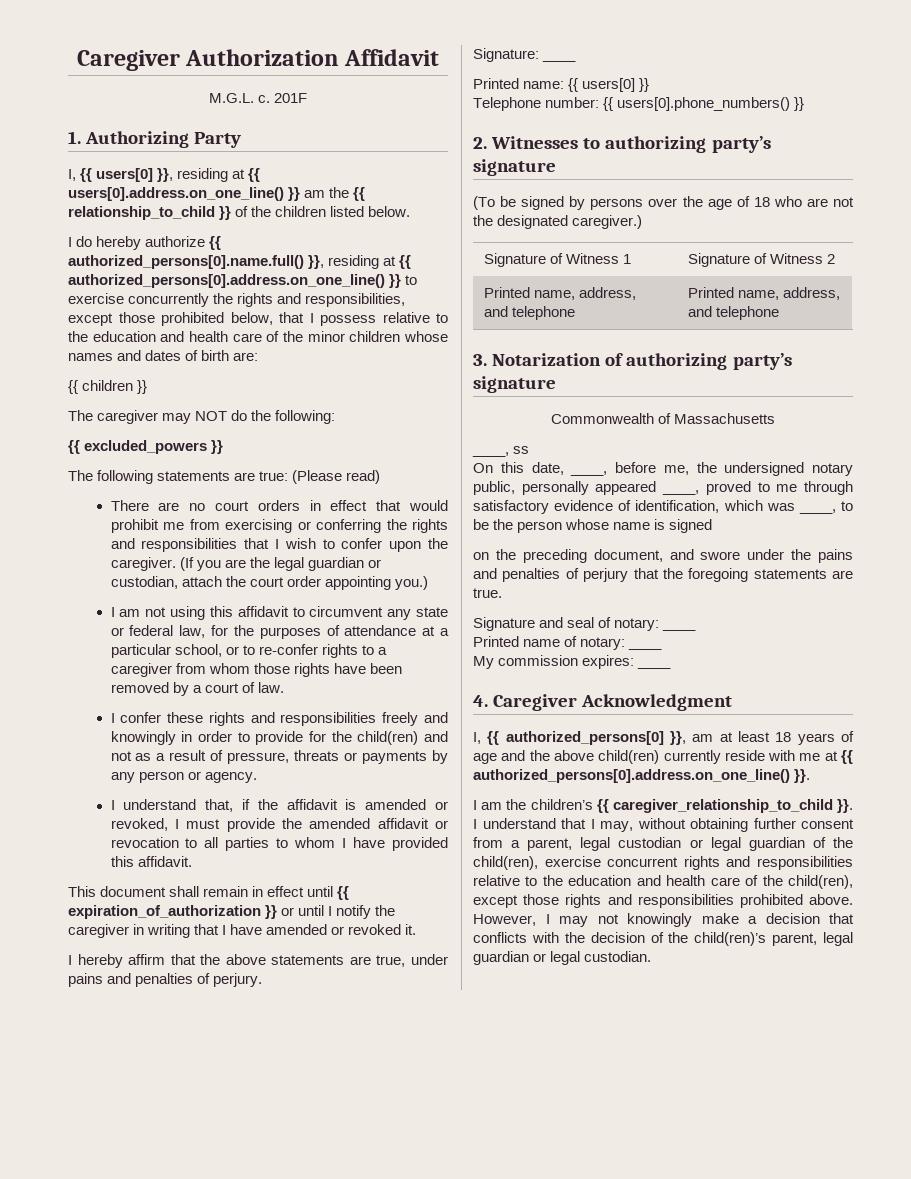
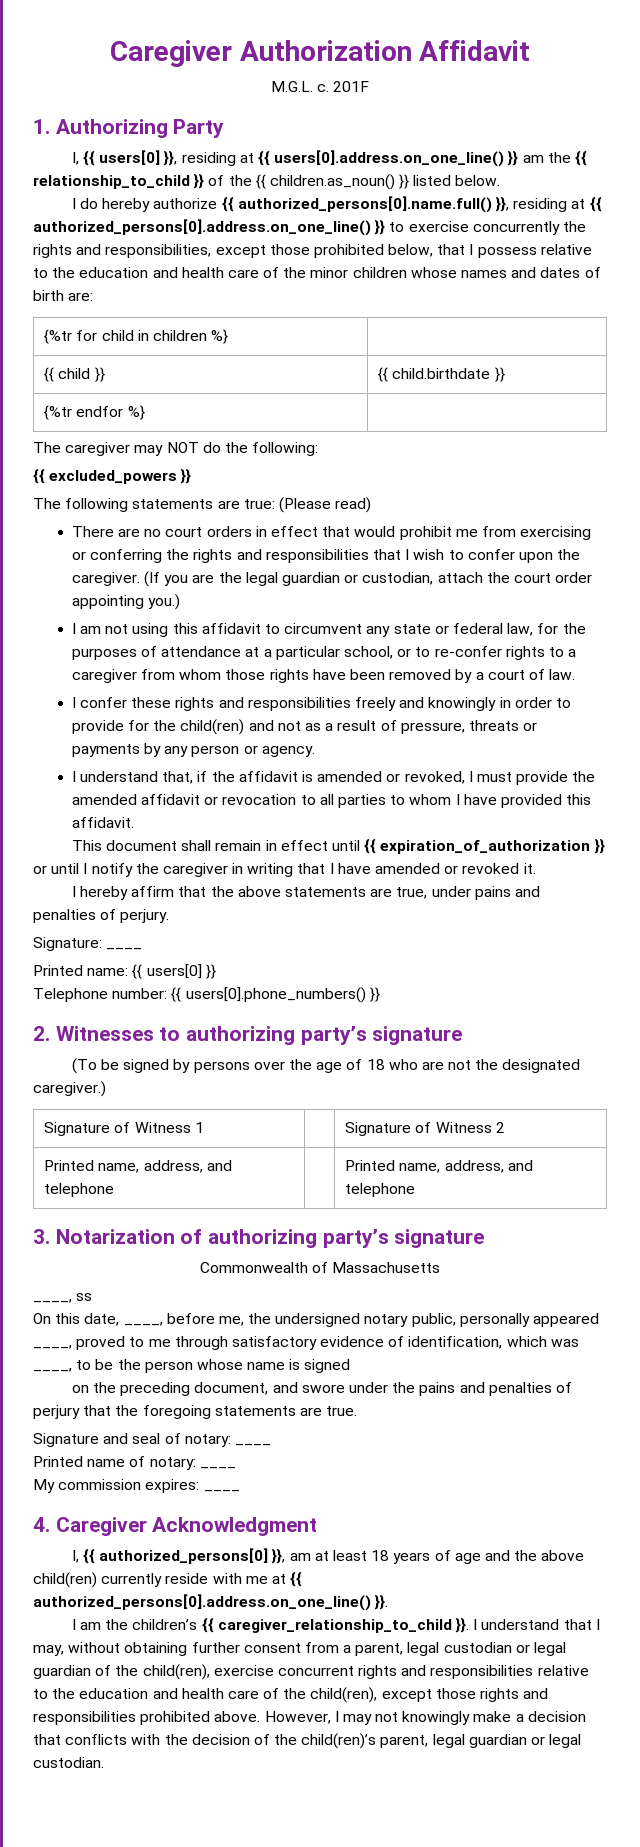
- I, {{ users[0] }}, residing at {{ users[0].address.on_one_line() }} am the {{ relationship_to_child }} of the children listed below.
+ I, {{ users[0] }}, residing at {{ users[0].address.on_one_line() }} am the {{ relationship_to_child }} of the {{ children.as_noun() }} listed below.
- {{ children }}
+ {%tr for child in children %} |
+ {{ child }} | {{ child.birthdate }}
+ {%tr endfor %} |

